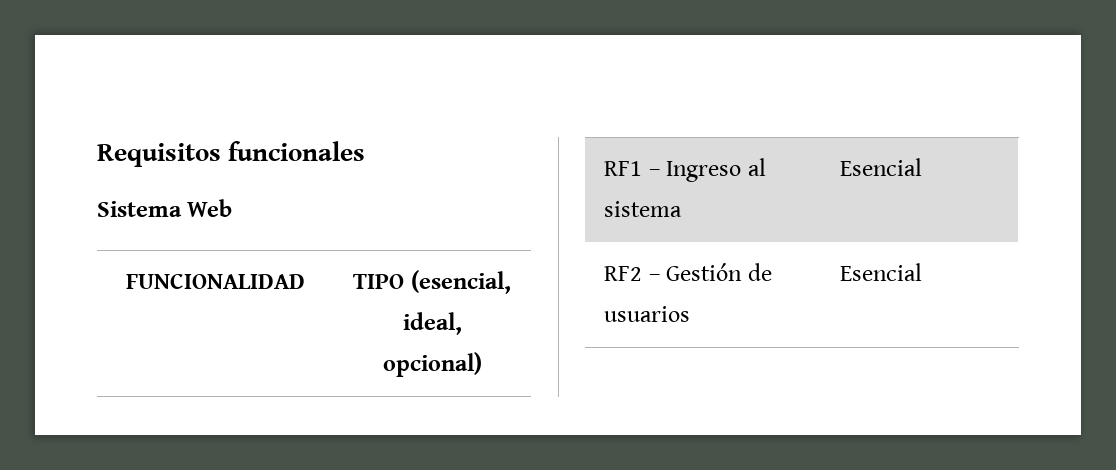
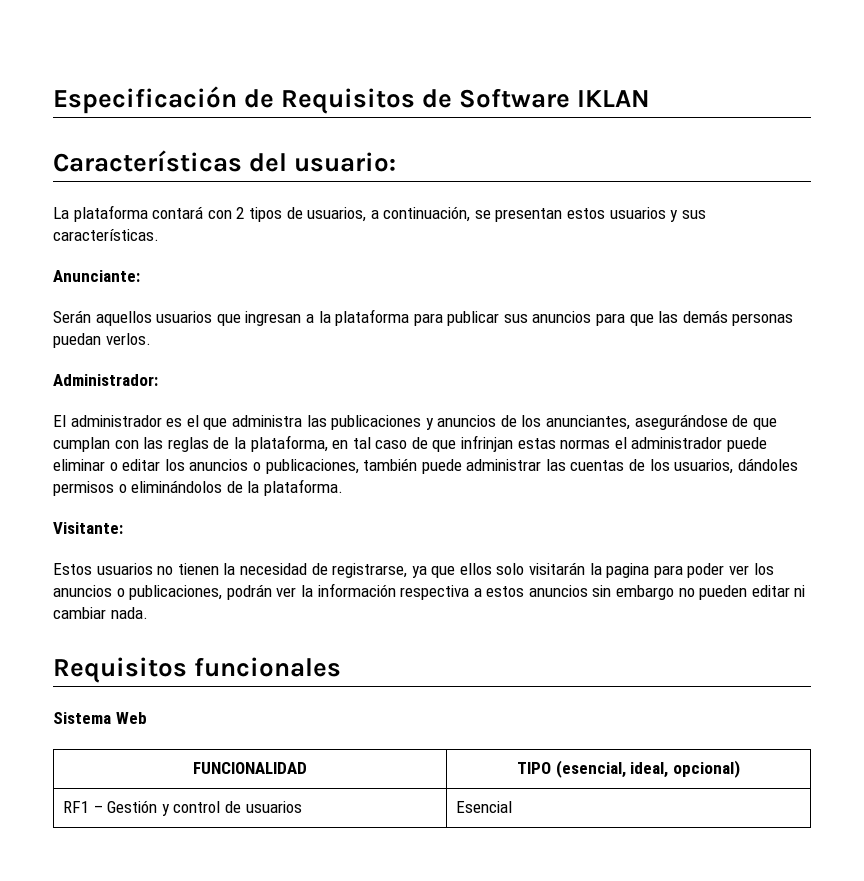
+ Especificación de Requisitos de Software IKLAN
+ Características del usuario:
+ La plataforma contará con 2 tipos de usuarios, a continuación, se presentan estos usuarios y sus características.
+ Anunciante:
+ Serán aquellos usuarios que ingresan a la plataforma para publicar sus anuncios para que las demás personas puedan verlos.
+ Administrador:
+ El administrador es el que administra las publicaciones y anuncios de los anunciantes, asegurándose de que cumplan con las reglas de la plataforma, en tal caso de que infrinjan estas normas el administrador puede eliminar o editar los anuncios o publicaciones, también puede administrar las cuentas de los usuarios, dándoles permisos o eliminándolos de la plataforma.
+ Visitante:
+ Estos usuarios no tienen la necesidad de registrarse, ya que ellos solo visitarán la pagina para poder ver los anuncios o publicaciones, podrán ver la información respectiva a estos anuncios sin embargo no pueden editar ni cambiar nada.
- RF1 – Ingreso al sistema | Esencial
- RF2 – Gestión de usuarios | Esencial
+ RF1 – Gestión y control de usuarios | Esencial

